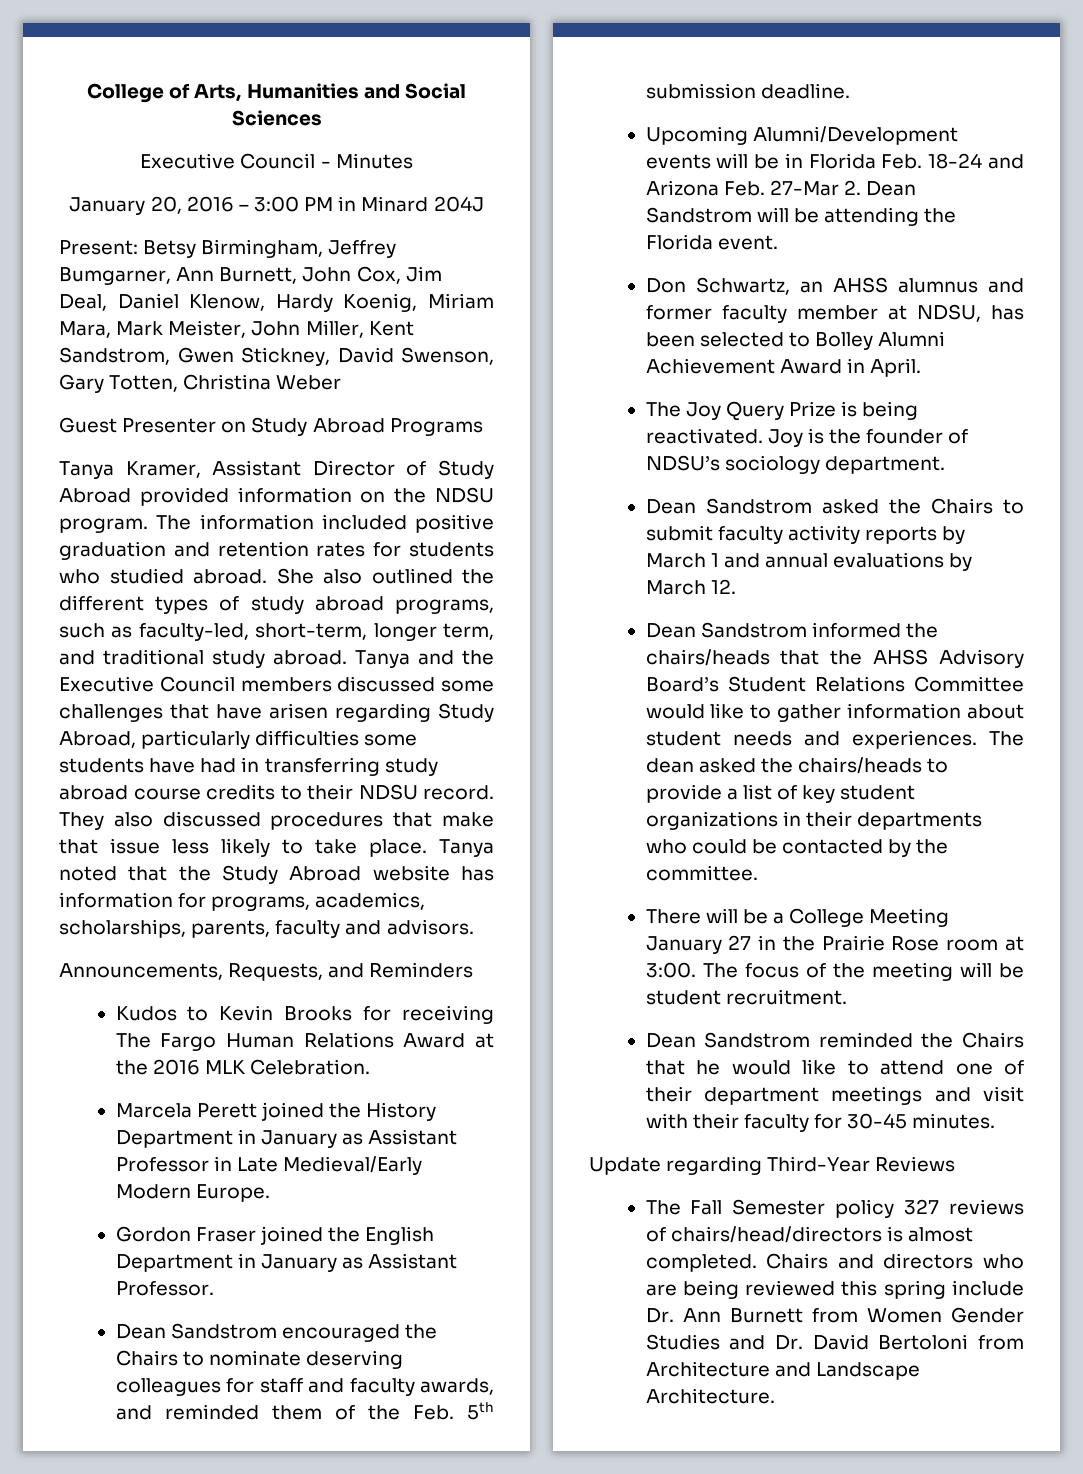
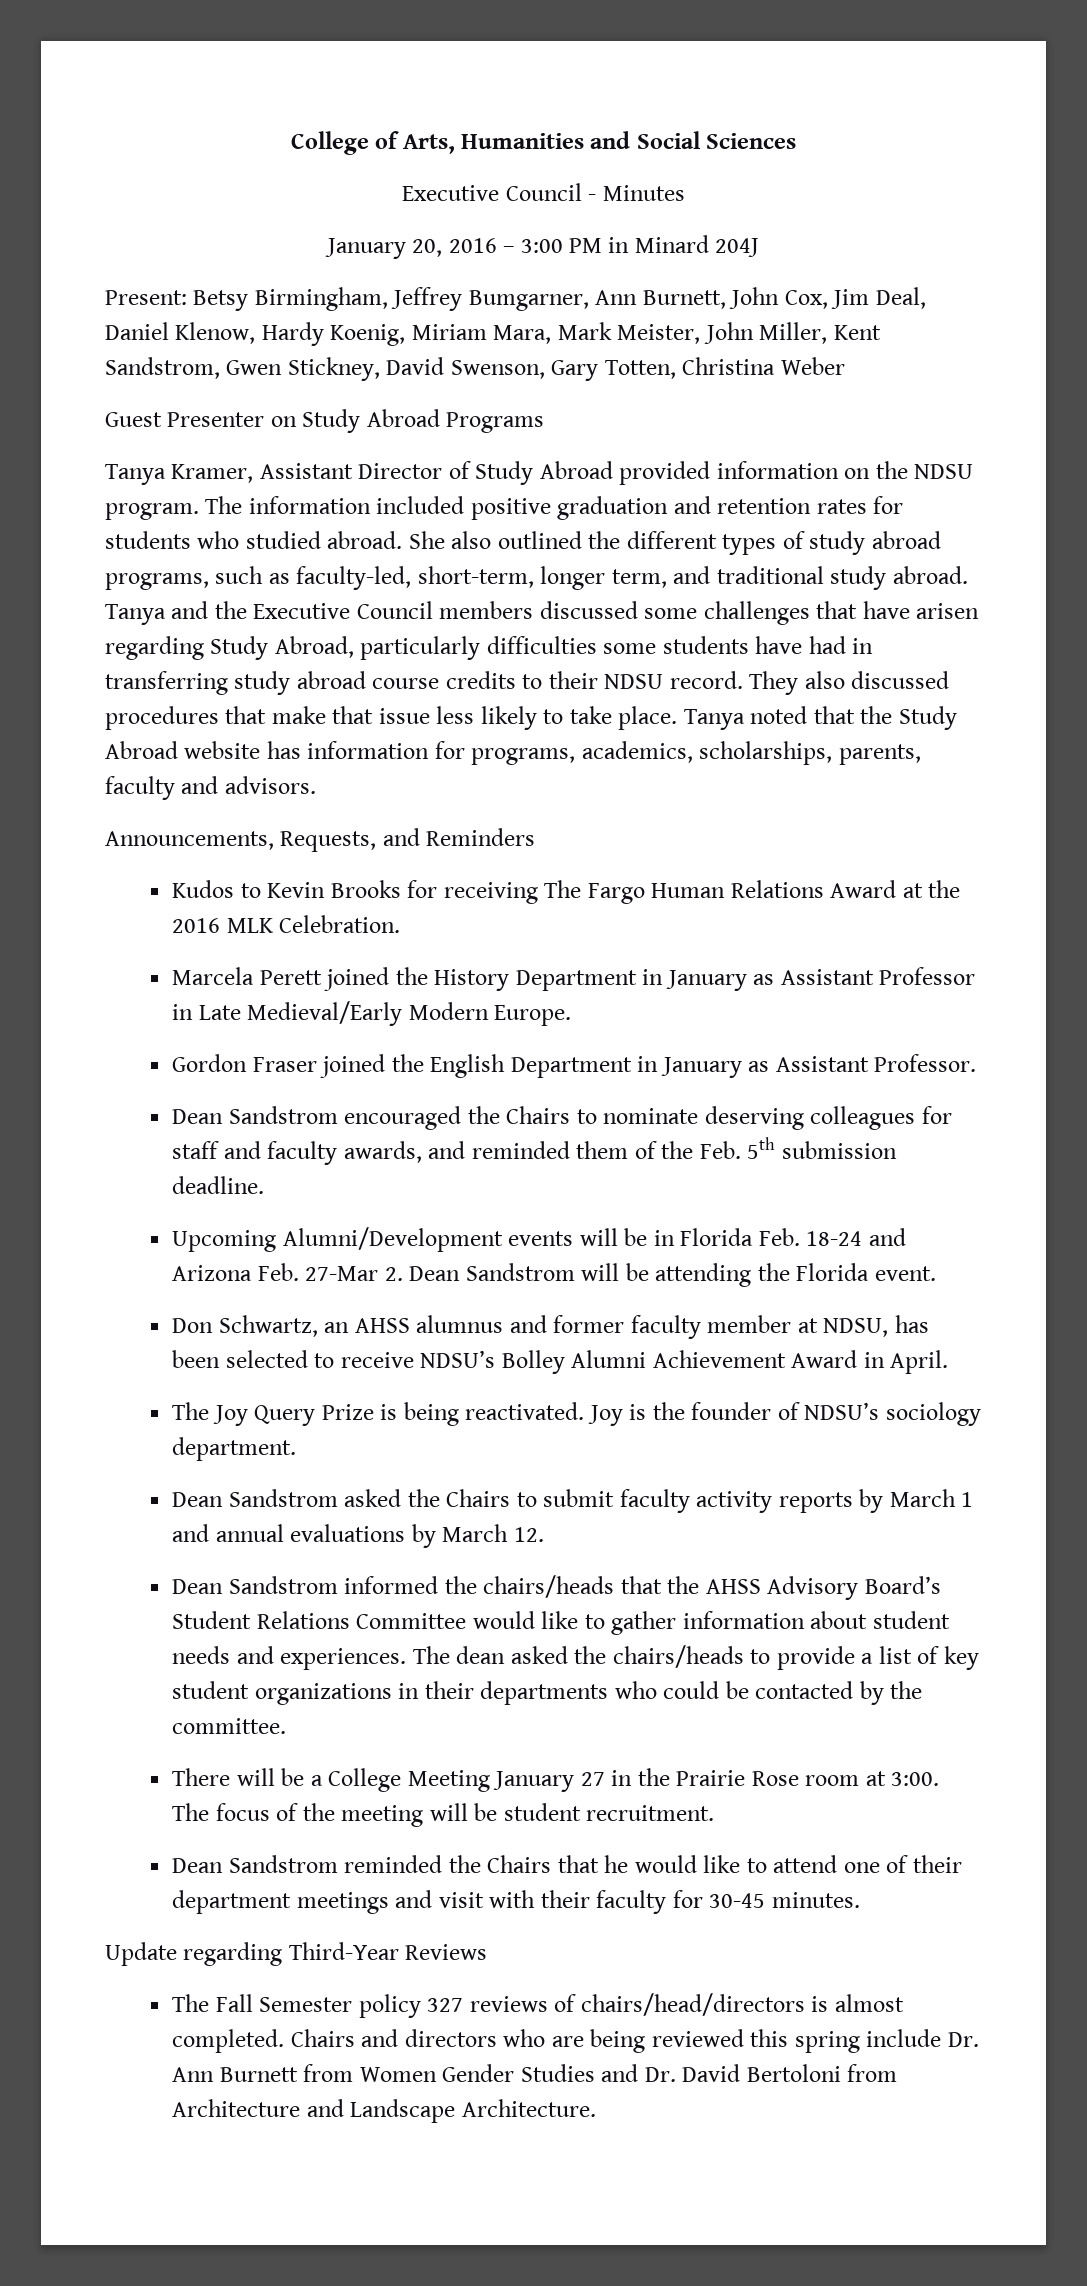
- Don Schwartz, an AHSS alumnus and former faculty member at NDSU, has been selected to Bolley Alumni Achievement Award in April.
+ Don Schwartz, an AHSS alumnus and former faculty member at NDSU, has been selected to receive NDSU’s Bolley Alumni Achievement Award in April.

